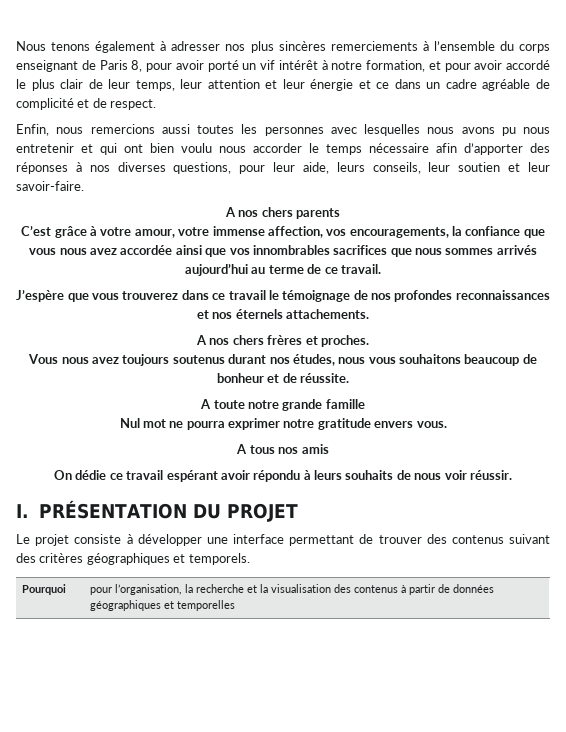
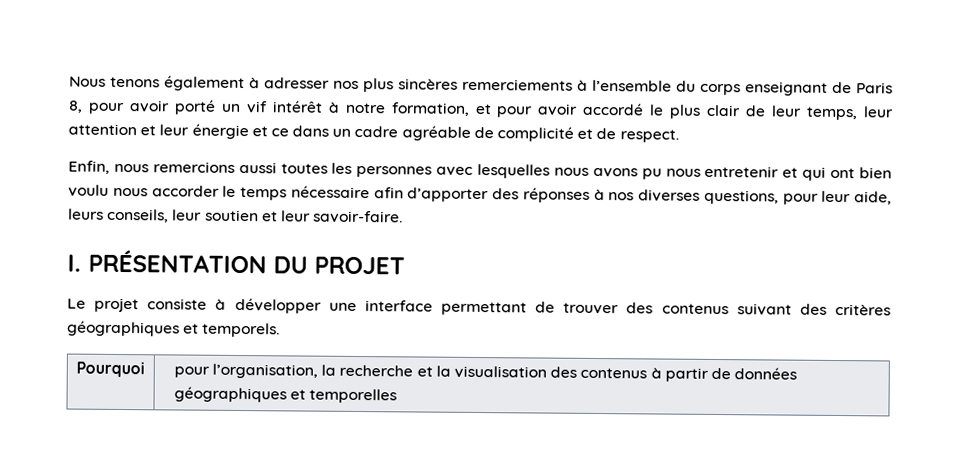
- A nos chers parents
- C’est grâce à votre amour, votre immense affection, vos encouragements, la confiance que vous nous avez accordée ainsi que vos innombrables sacrifices que nous sommes arrivés aujourd’hui au terme de ce travail.
- J’espère que vous trouverez dans ce travail le témoignage de nos profondes reconnaissances et nos éternels attachements.
- A nos chers frères et proches.
- Vous nous avez toujours soutenus durant nos études, nous vous souhaitons beaucoup de bonheur et de réussite.
- A toute notre grande famille
- Nul mot ne pourra exprimer notre gratitude envers vous.
- A tous nos amis
- On dédie ce travail espérant avoir répondu à leurs souhaits de nous voir réussir.

